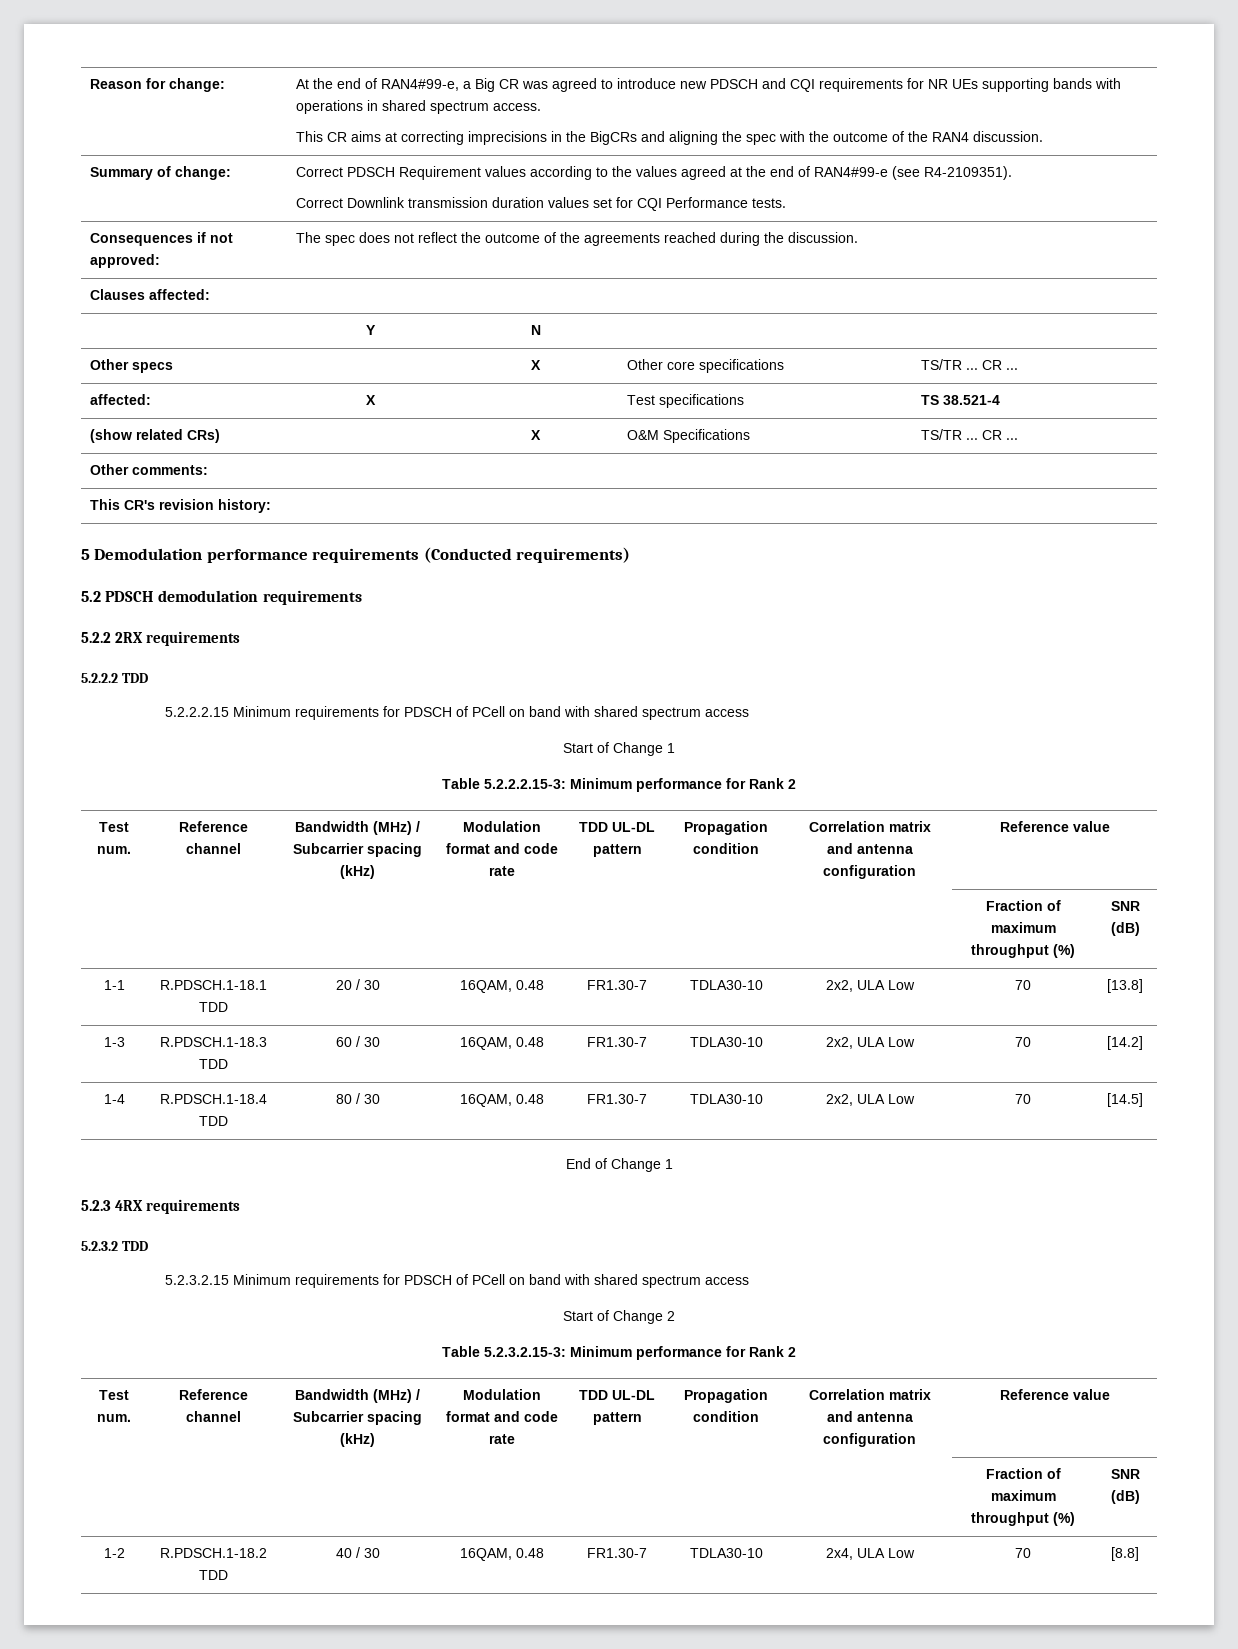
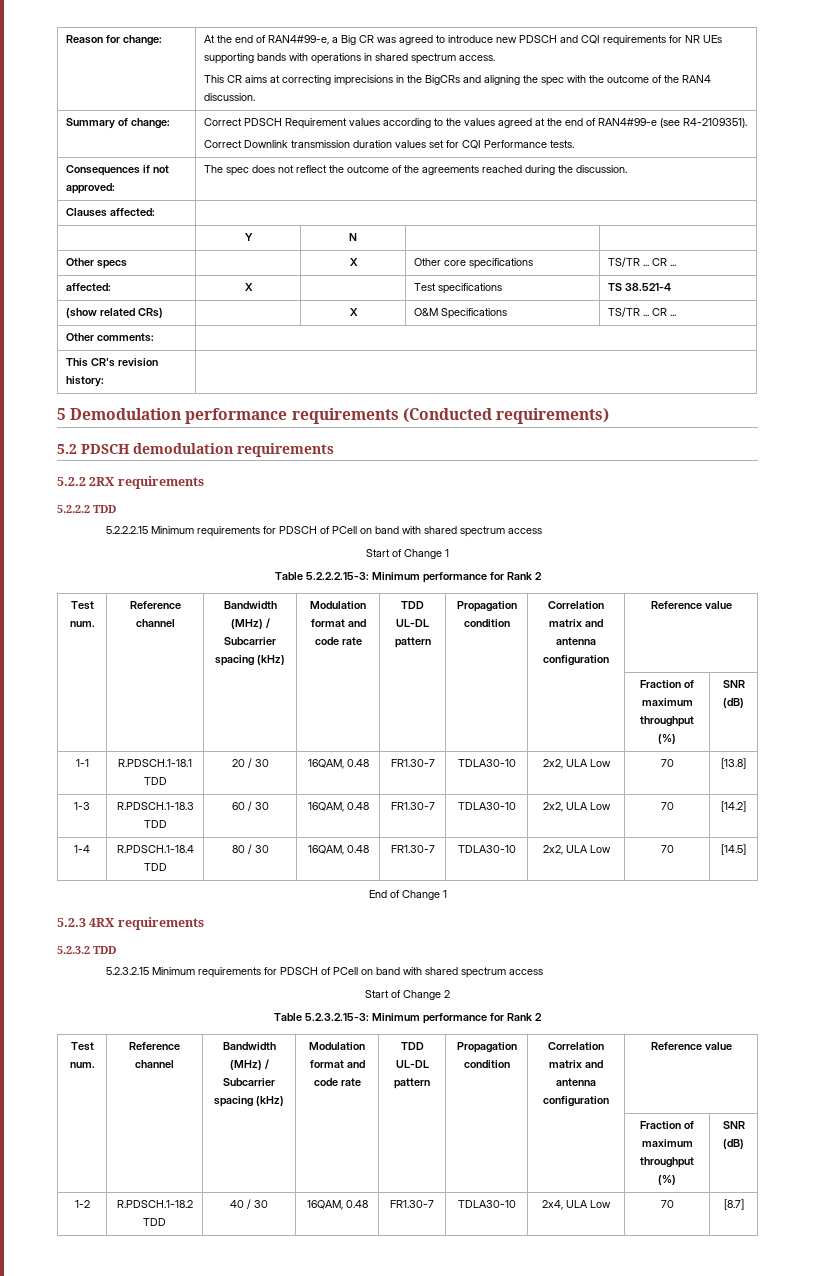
- 1-2 | R.PDSCH.1-18.2 TDD | 40 / 30 | 16QAM, 0.48 | FR1.30-7 | TDLA30-10 | 2x4, ULA Low | 70 | [8.8]
+ 1-2 | R.PDSCH.1-18.2 TDD | 40 / 30 | 16QAM, 0.48 | FR1.30-7 | TDLA30-10 | 2x4, ULA Low | 70 | [8.7]

